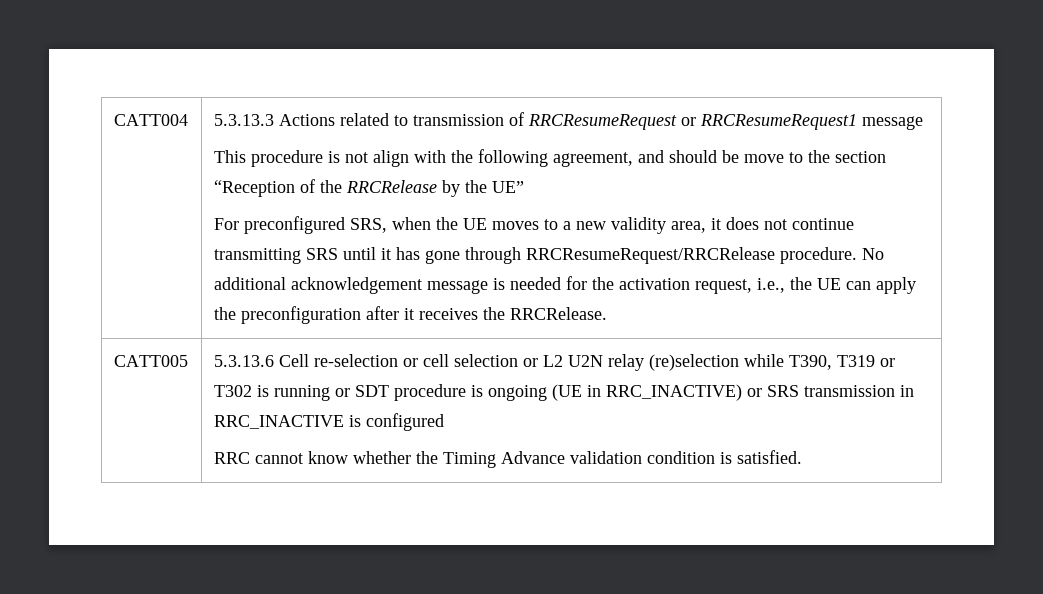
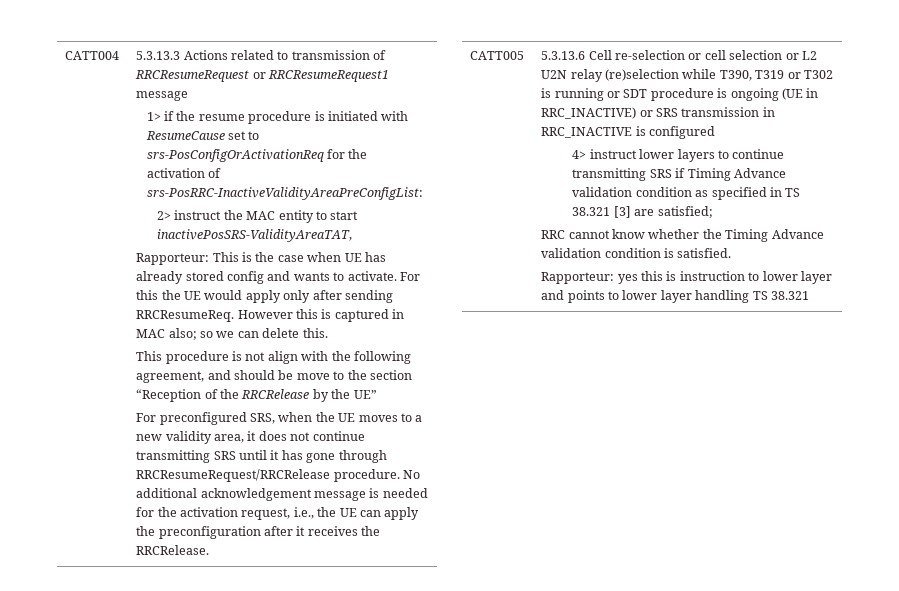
+ 1> if the resume procedure is initiated with ResumeCause set to srs-PosConfigOrActivationReq for the activation of srs-PosRRC-InactiveValidityAreaPreConfigList:
+ 2> instruct the MAC entity to start inactivePosSRS-ValidityAreaTAT,
+ Rapporteur: This is the case when UE has already stored config and wants to activate. For this the UE would apply only after sending RRCResumeReq. However this is captured in MAC also; so we can delete this.
+ 4> instruct lower layers to continue transmitting SRS if Timing Advance validation condition as specified in TS 38.321 [3] are satisfied;
+ Rapporteur: yes this is instruction to lower layer and points to lower layer handling TS 38.321

